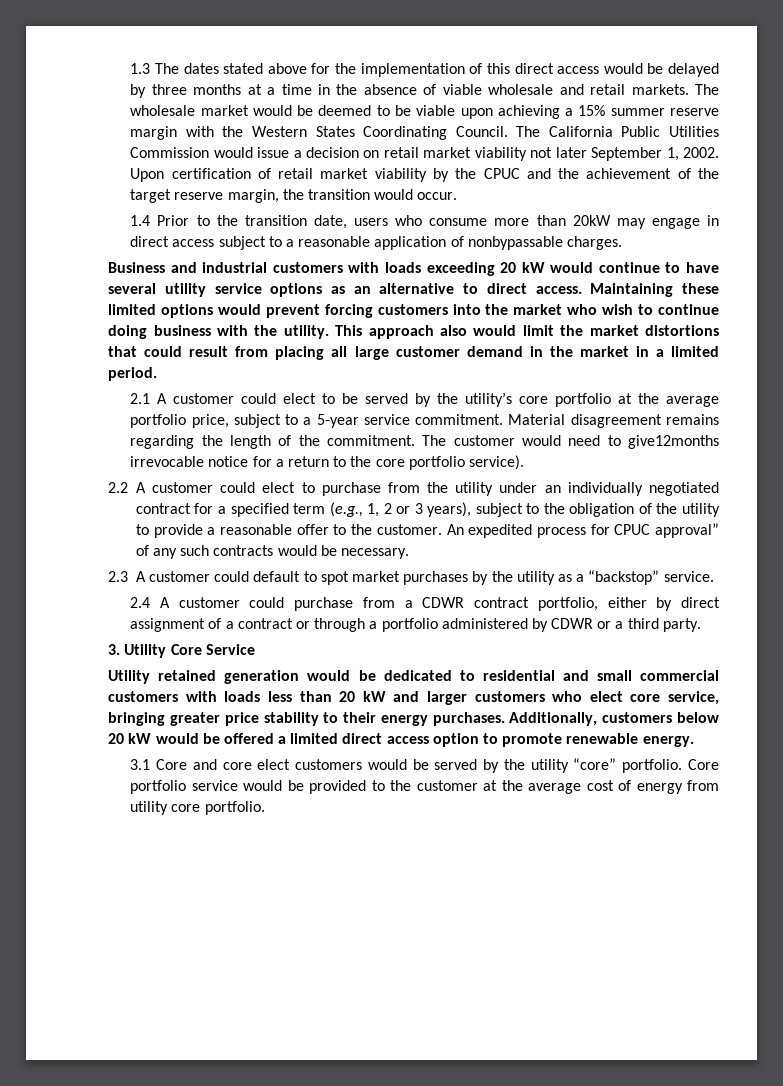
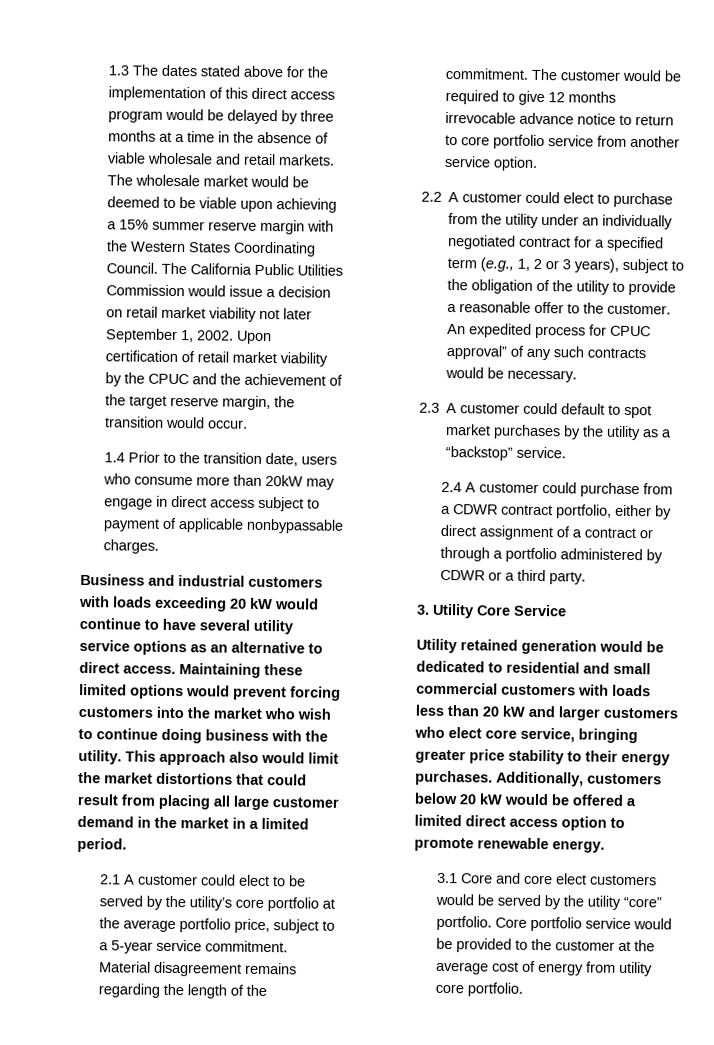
- 1.3 The dates stated above for the implementation of this direct access would be delayed by three months at a time in the absence of viable wholesale and retail markets.
+ 1.3 The dates stated above for the implementation of this direct access program would be delayed by three months at a time in the absence of viable wholesale and retail markets.
- 1.4 Prior to the transition date, users who consume more than 20kW may engage in direct access subject to a reasonable application of nonbypassable charges.
+ 1.4 Prior to the transition date, users who consume more than 20kW may engage in direct access subject to payment of applicable nonbypassable charges.
- The customer would need to give12months irrevocable notice for a return to the core portfolio service).
+ The customer would be required to give 12 months irrevocable advance notice to return to core portfolio service from another service option.

